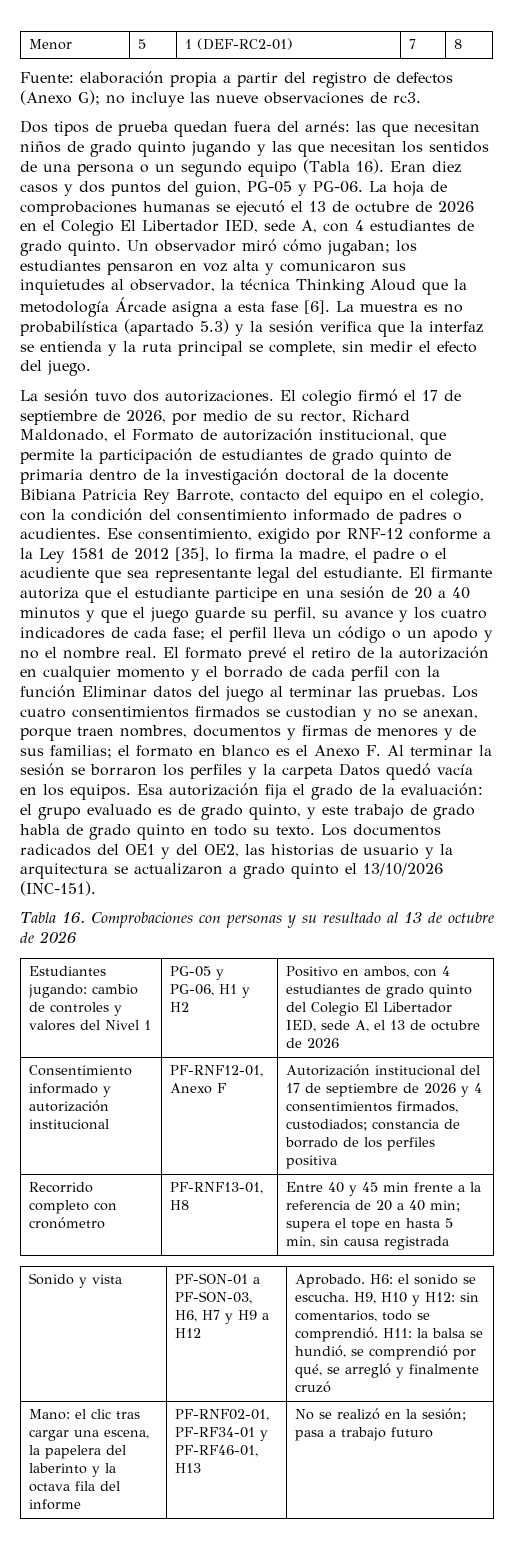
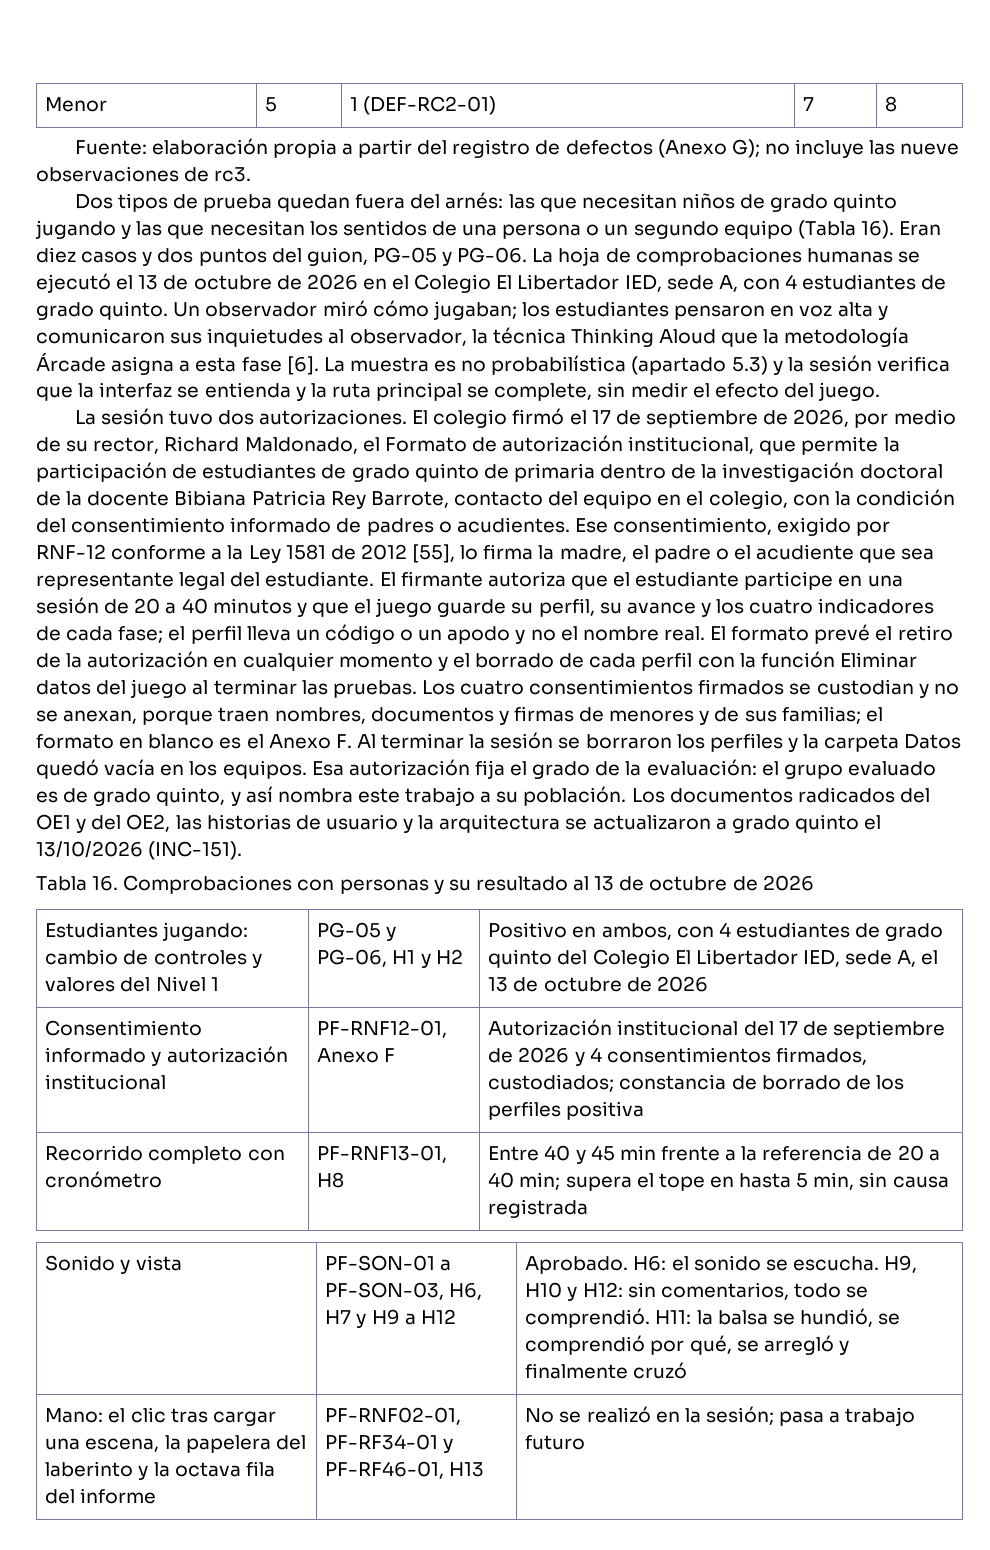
- Ese consentimiento, exigido por RNF-12 conforme a la Ley 1581 de 2012 [35], lo firma la madre, el padre o el acudiente que sea representante legal del estudiante.
+ Ese consentimiento, exigido por RNF-12 conforme a la Ley 1581 de 2012 [55], lo firma la madre, el padre o el acudiente que sea representante legal del estudiante.
- Esa autorización fija el grado de la evaluación: el grupo evaluado es de grado quinto, y este trabajo de grado habla de grado quinto en todo su texto.
+ Esa autorización fija el grado de la evaluación: el grupo evaluado es de grado quinto, y así nombra este trabajo a su población.

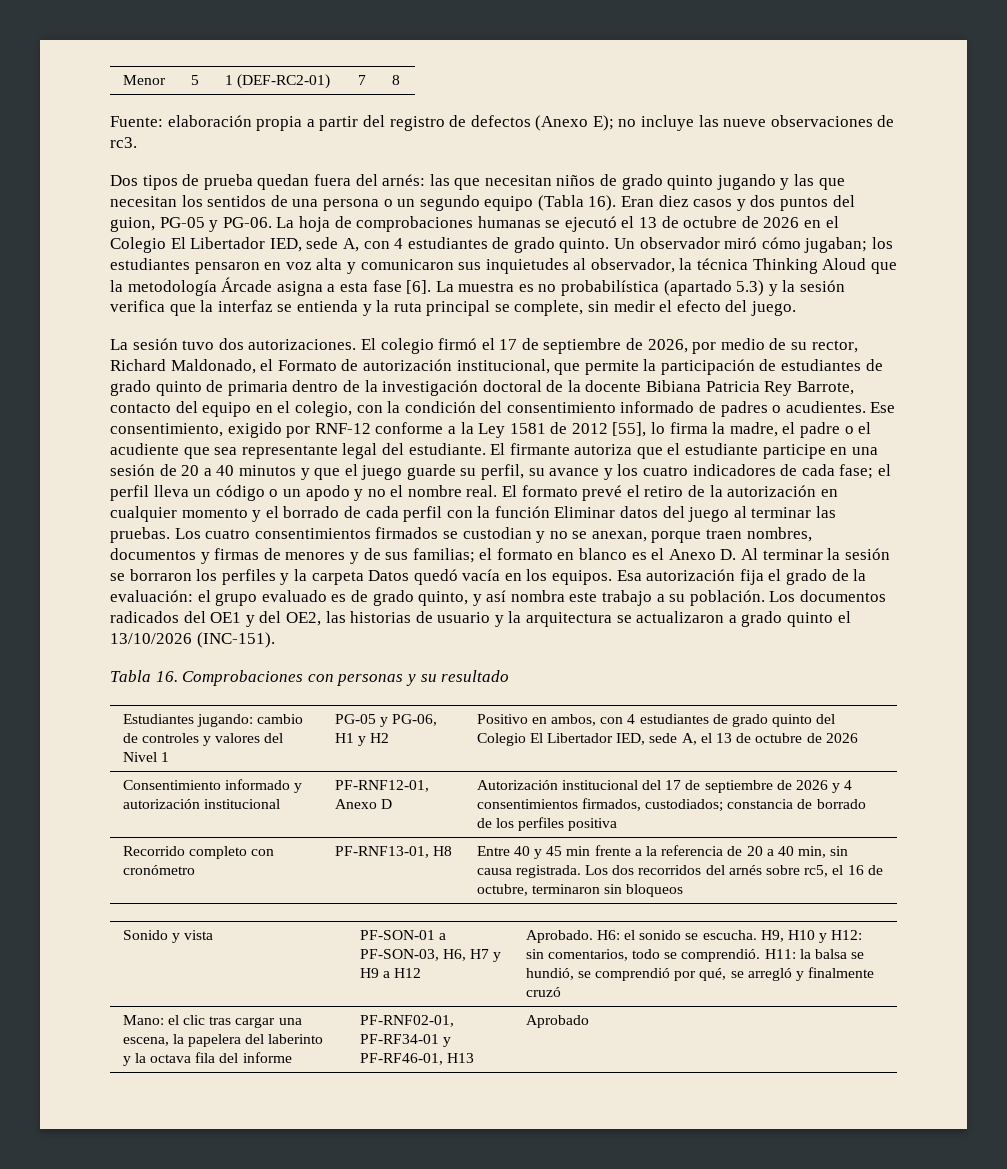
- Fuente: elaboración propia a partir del registro de defectos (Anexo G); no incluye las nueve observaciones de rc3.
+ Fuente: elaboración propia a partir del registro de defectos (Anexo E); no incluye las nueve observaciones de rc3.
- Los cuatro consentimientos firmados se custodian y no se anexan, porque traen nombres, documentos y firmas de menores y de sus familias; el formato en blanco es el Anexo F. Al terminar la sesión se borraron los perfiles y la carpeta Datos quedó vacía en los equipos.
+ Los cuatro consentimientos firmados se custodian y no se anexan, porque traen nombres, documentos y firmas de menores y de sus familias; el formato en blanco es el Anexo D. Al terminar la sesión se borraron los perfiles y la carpeta Datos quedó vacía en los equipos.
- Tabla 16. Comprobaciones con personas y su resultado al 13 de octubre de 2026
+ Tabla 16. Comprobaciones con personas y su resultado
- Consentimiento informado y autorización institucional | PF-RNF12-01, Anexo F | Autorización institucional del 17 de septiembre de 2026 y 4 consentimientos firmados, custodiados; constancia de borrado de los perfiles positiva
+ Consentimiento informado y autorización institucional | PF-RNF12-01, Anexo D | Autorización institucional del 17 de septiembre de 2026 y 4 consentimientos firmados, custodiados; constancia de borrado de los perfiles positiva
- Recorrido completo con cronómetro | PF-RNF13-01, H8 | Entre 40 y 45 min frente a la referencia de 20 a 40 min; supera el tope en hasta 5 min, sin causa registrada
+ Recorrido completo con cronómetro | PF-RNF13-01, H8 | Entre 40 y 45 min frente a la referencia de 20 a 40 min, sin causa registrada. Los dos recorridos del arnés sobre rc5, el 16 de octubre, terminaron sin bloqueos
- Mano: el clic tras cargar una escena, la papelera del laberinto y la octava fila del informe | PF-RNF02-01, PF-RF34-01 y PF-RF46-01, H13 | No se realizó en la sesión; pasa a trabajo futuro
+ Mano: el clic tras cargar una escena, la papelera del laberinto y la octava fila del informe | PF-RNF02-01, PF-RF34-01 y PF-RF46-01, H13 | Aprobado

